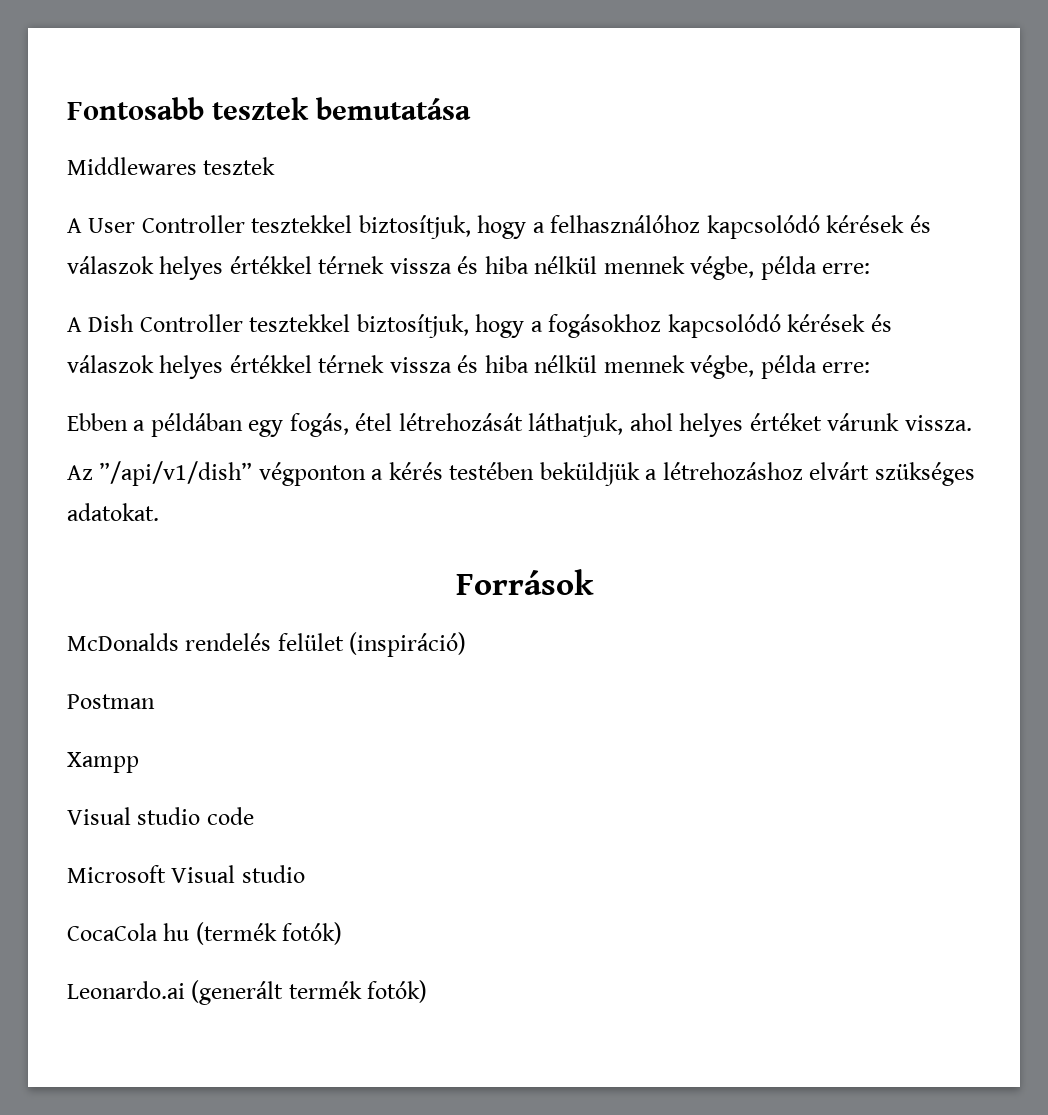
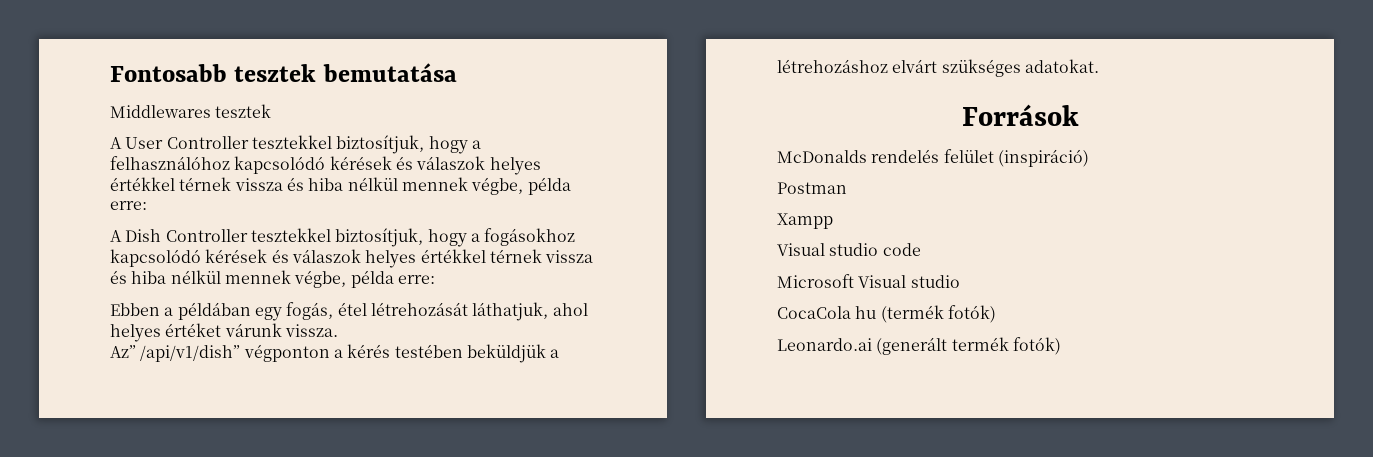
- Az ”/api/v1/dish” végponton a kérés testében beküldjük a létrehozáshoz elvárt szükséges adatokat.
+ Az” /api/v1/dish” végponton a kérés testében beküldjük a létrehozáshoz elvárt szükséges adatokat.

